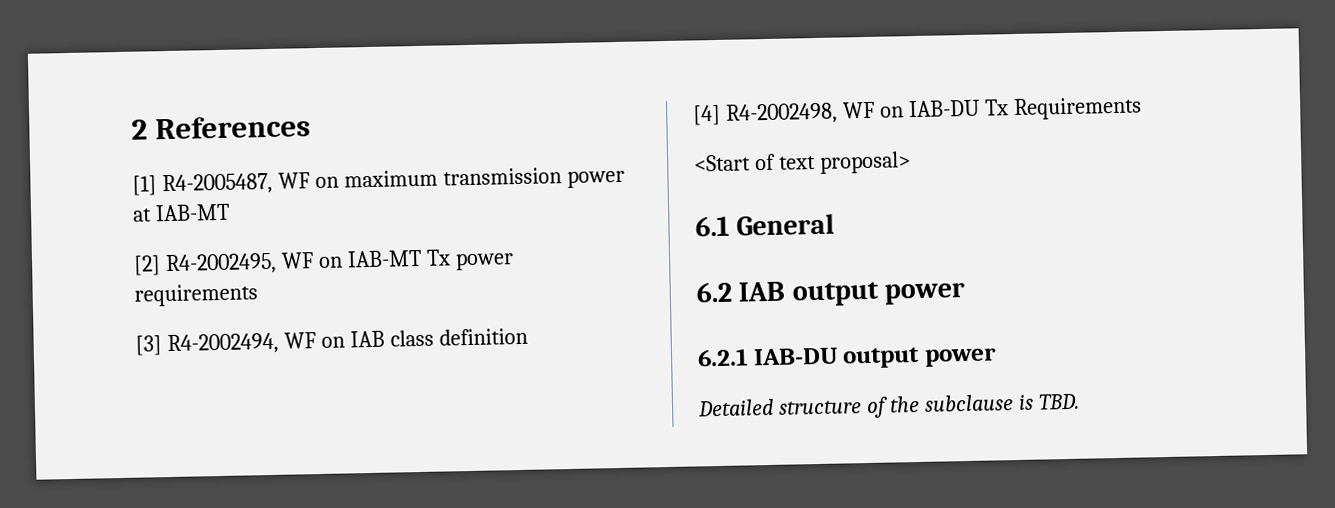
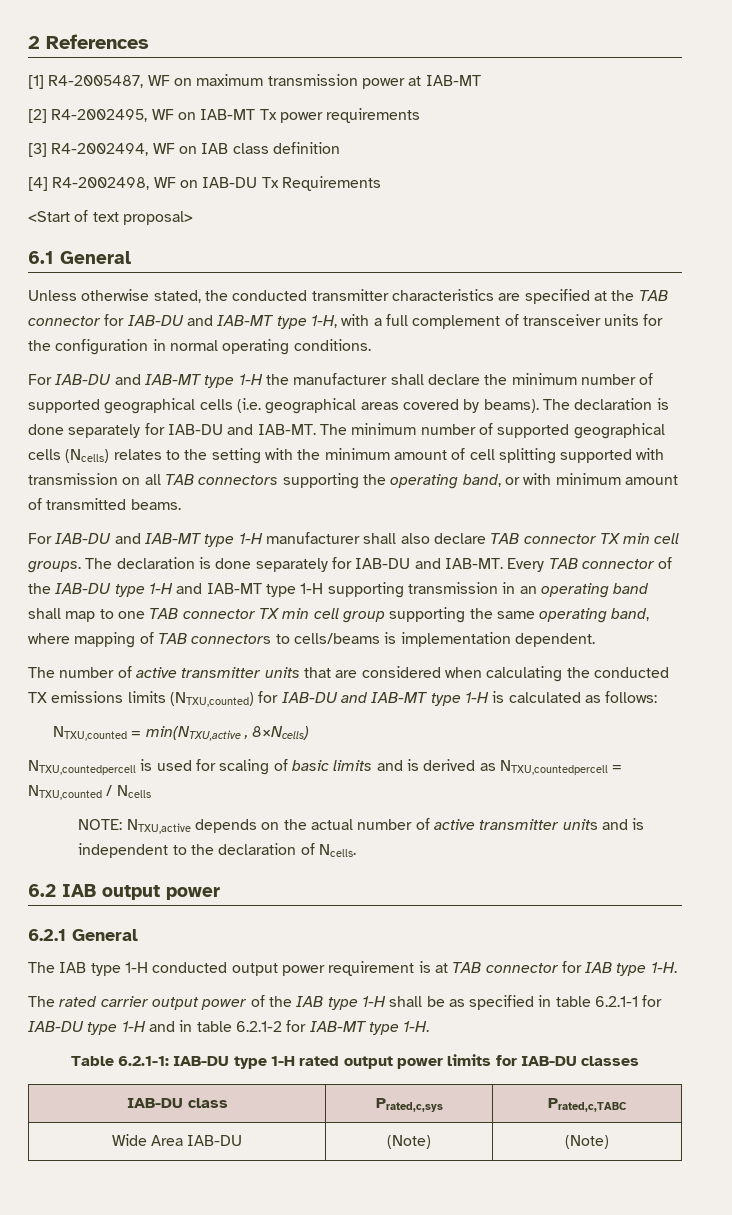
+ Unless otherwise stated, the conducted transmitter characteristics are specified at the TAB connector for IAB-DU and IAB-MT type 1-H, with a full complement of transceiver units for the configuration in normal operating conditions.
+ For IAB-DU and IAB-MT type 1-H the manufacturer shall declare the minimum number of supported geographical cells (i.e. geographical areas covered by beams). The declaration is done separately for IAB-DU and IAB-MT. The minimum number of supported geographical cells (Ncells) relates to the setting with the minimum amount of cell splitting supported with transmission on all TAB connectors supporting the operating band, or with minimum amount of transmitted beams.
+ For IAB-DU and IAB-MT type 1-H manufacturer shall also declare TAB connector TX min cell groups. The declaration is done separately for IAB-DU and IAB-MT. Every TAB connector of the IAB-DU type 1-H and IAB-MT type 1-H supporting transmission in an operating band shall map to one TAB connector TX min cell group supporting the same operating band, where mapping of TAB connectors to cells/beams is implementation dependent.
+ The number of active transmitter units that are considered when calculating the conducted TX emissions limits (NTXU,counted) for IAB-DU and IAB-MT type 1-H is calculated as follows:
+ NTXU,counted = min(NTXU,active , 8×Ncells)
+ NTXU,countedpercell is used for scaling of basic limits and is derived as NTXU,countedpercell = NTXU,counted / Ncells
+ NOTE: NTXU,active depends on the actual number of active transmitter units and is independent to the declaration of Ncells.
- 6.2.1 IAB-DU output power
- Detailed structure of the subclause is TBD.
+ 6.2.1 General
+ The IAB type 1-H conducted output power requirement is at TAB connector for IAB type 1-H.
+ The rated carrier output power of the IAB type 1-H shall be as specified in table 6.2.1-1 for IAB-DU type 1-H and in table 6.2.1-2 for IAB-MT type 1-H.
+ Table 6.2.1-1: IAB-DU type 1-H rated output power limits for IAB-DU classes
+ IAB-DU class | Prated,c,sys | Prated,c,TABC
+ Wide Area IAB-DU | (Note) | (Note)

